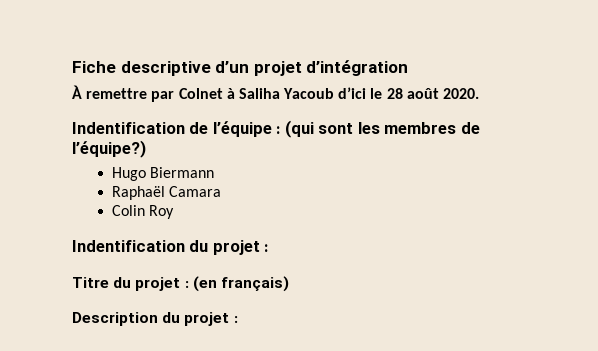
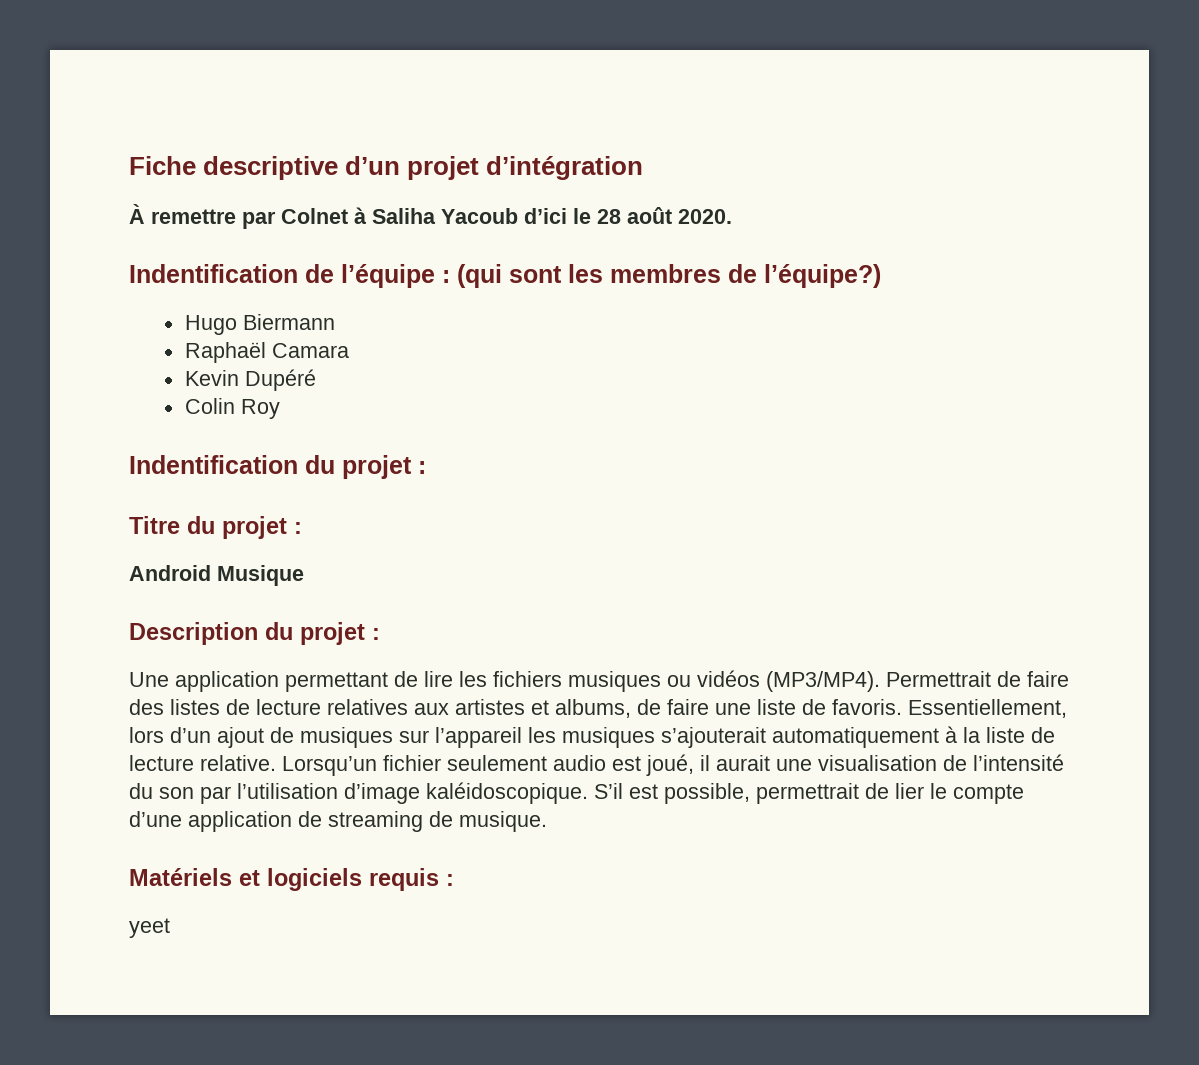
+ Kevin Dupéré
- Titre du projet : (en français)
+ Titre du projet :
+ Android Musique
+ Une application permettant de lire les fichiers musiques ou vidéos (MP3/MP4). Permettrait de faire des listes de lecture relatives aux artistes et albums, de faire une liste de favoris. Essentiellement, lors d’un ajout de musiques sur l’appareil les musiques s’ajouterait automatiquement à la liste de lecture relative. Lorsqu’un fichier seulement audio est joué, il aurait une visualisation de l’intensité du son par l’utilisation d’image kaléidoscopique. S’il est possible, permettrait de lier le compte d’une application de streaming de musique.
+ Matériels et logiciels requis :
+ yeet

